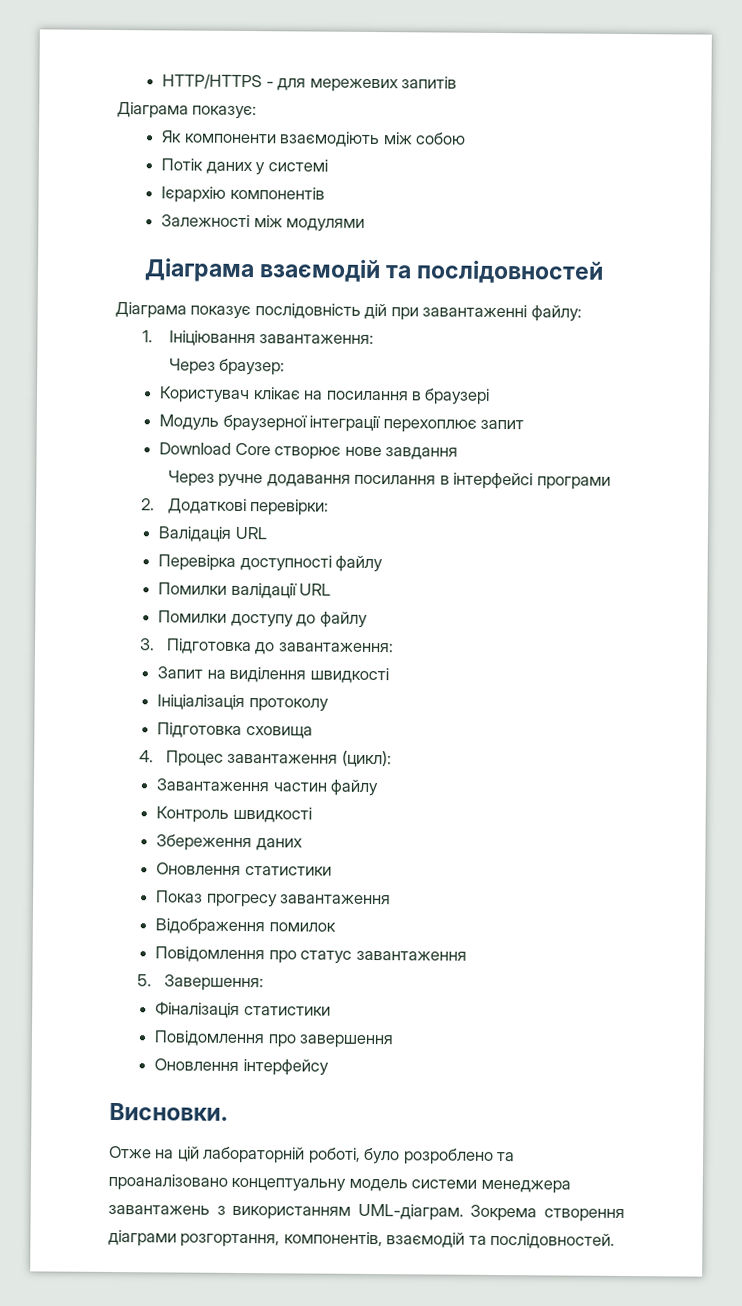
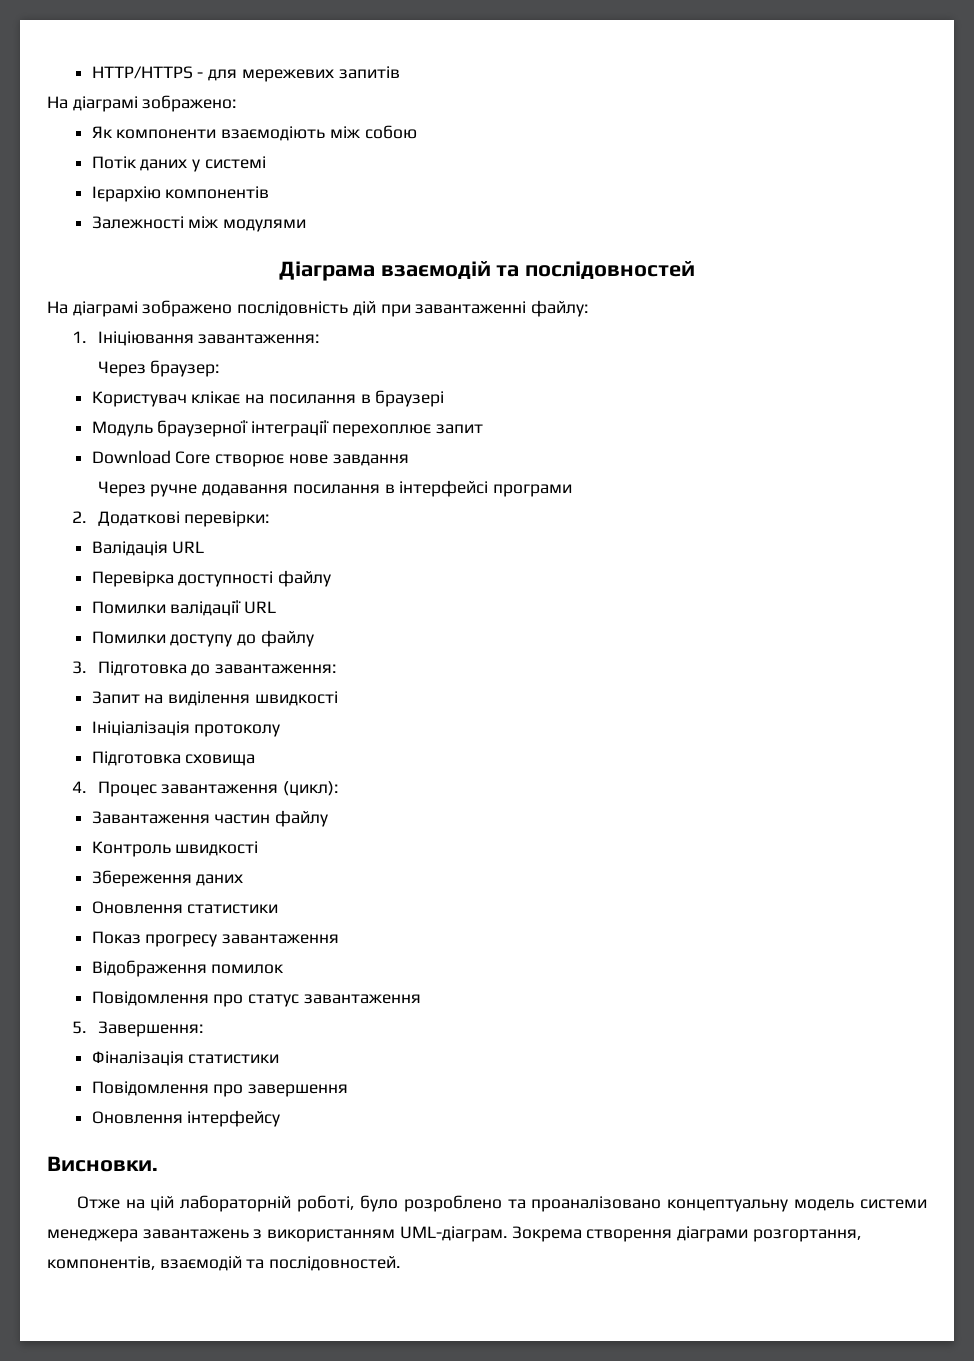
- Діаграма показує:
+ На діаграмі зображено:
- Діаграма показує послідовність дій при завантаженні файлу:
+ На діаграмі зображено послідовність дій при завантаженні файлу:

